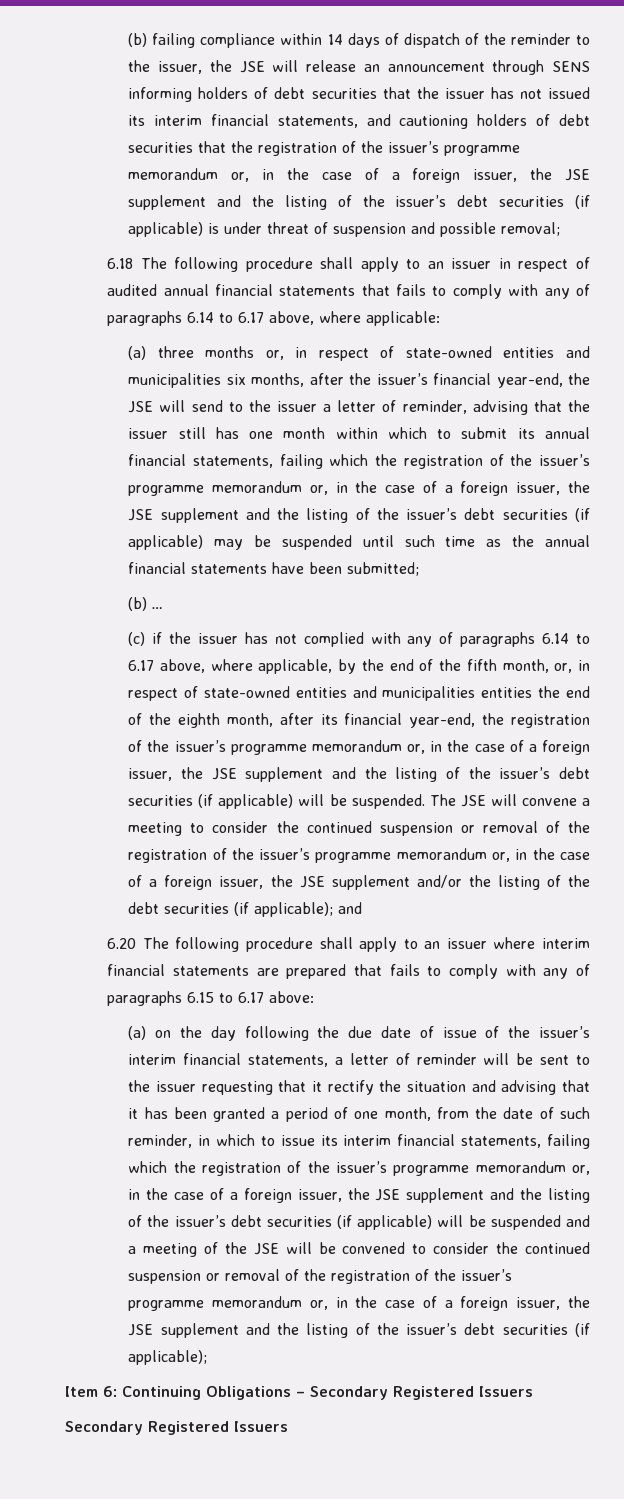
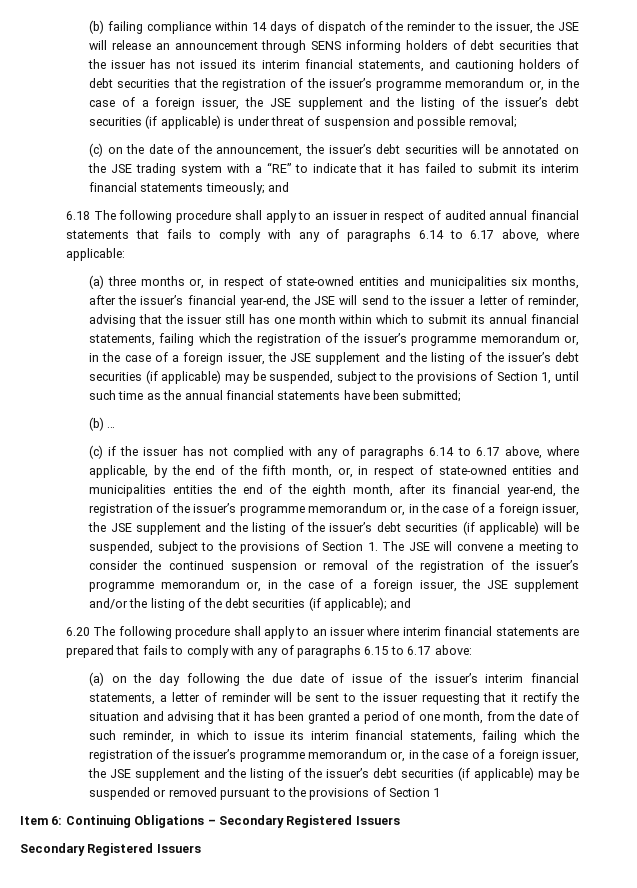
+ (c) on the date of the announcement, the issuer’s debt securities will be annotated on the JSE trading system with a “RE” to indicate that it has failed to submit its interim financial statements timeously; and
- (a) three months or, in respect of state-owned entities and municipalities six months, after the issuer’s financial year-end, the JSE will send to the issuer a letter of reminder, advising that the issuer still has one month within which to submit its annual financial statements, failing which the registration of the issuer’s programme memorandum or, in the case of a foreign issuer, the JSE supplement and the listing of the issuer’s debt securities (if applicable) may be suspended until such time as the annual financial statements have been submitted;
+ (a) three months or, in respect of state-owned entities and municipalities six months, after the issuer’s financial year-end, the JSE will send to the issuer a letter of reminder, advising that the issuer still has one month within which to submit its annual financial statements, failing which the registration of the issuer’s programme memorandum or, in the case of a foreign issuer, the JSE supplement and the listing of the issuer’s debt securities (if applicable) may be suspended, subject to the provisions of Section 1, until such time as the annual financial statements have been submitted;
- (c) if the issuer has not complied with any of paragraphs 6.14 to 6.17 above, where applicable, by the end of the fifth month, or, in respect of state-owned entities and municipalities entities the end of the eighth month, after its financial year-end, the registration of the issuer’s programme memorandum or, in the case of a foreign issuer, the JSE supplement and the listing of the issuer’s debt securities (if applicable) will be suspended. The JSE will convene a meeting to consider the continued suspension or removal of the registration of the issuer’s programme memorandum or, in the case of a foreign issuer, the JSE supplement and/or the listing of the debt securities (if applicable);
+ (c) if the issuer has not complied with any of paragraphs 6.14 to 6.17 above, where applicable, by the end of the fifth month, or, in respect of state-owned entities and municipalities entities the end of the eighth month, after its financial year-end, the registration of the issuer’s programme memorandum or, in the case of a foreign issuer, the JSE supplement and the listing of the issuer’s debt securities (if applicable) will be suspended, subject to the provisions of Section 1. The JSE will convene a meeting to consider the continued suspension or removal of the registration of the issuer’s programme memorandum or, in the case of a foreign issuer, the JSE supplement and/or the listing of the debt securities (if applicable);
- (a) on the day following the due date of issue of the issuer’s interim financial statements, a letter of reminder will be sent to the issuer requesting that it rectify the situation and advising that it has been granted a period of one month, from the date of such reminder, in which to issue its interim financial statements, failing which the registration of the issuer’s programme memorandum or, in the case of a foreign issuer, the JSE supplement and the listing of the issuer’s debt securities (if applicable) will be suspended and a meeting of the JSE will be convened to consider the continued suspension or removal of the registration of the issuer’s programme memorandum or, in the case of a foreign issuer, the JSE supplement and the listing of the issuer’s debt securities (if applicable);
+ (a) on the day following the due date of issue of the issuer’s interim financial statements, a letter of reminder will be sent to the issuer requesting that it rectify the situation and advising that it has been granted a period of one month, from the date of such reminder, in which to issue its interim financial statements, failing which the registration of the issuer’s programme memorandum or, in the case of a foreign issuer, the JSE supplement and the listing of the issuer’s debt securities (if applicable) may be suspended or removed pursuant to the provisions of Section 1

